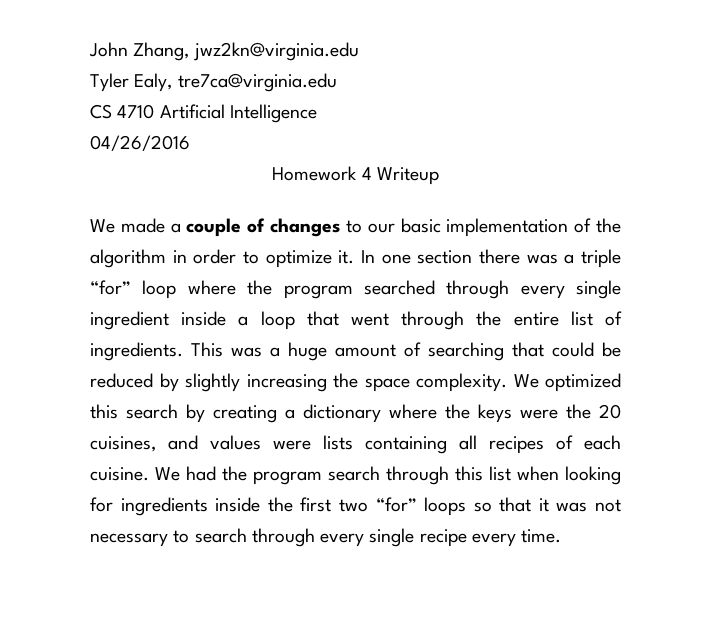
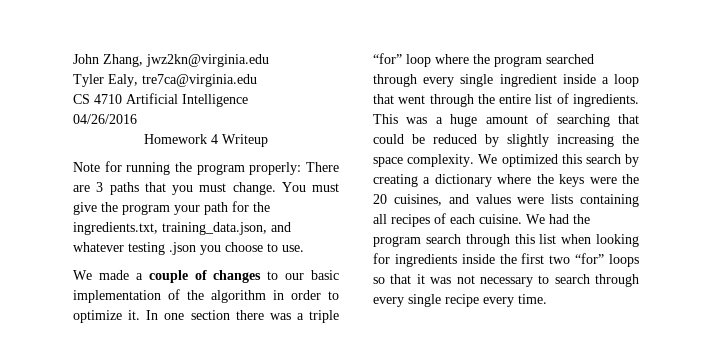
+ Note for running the program properly: There are 3 paths that you must change. You must give the program your path for the ingredients.txt, training_data.json, and whatever testing .json you choose to use.

